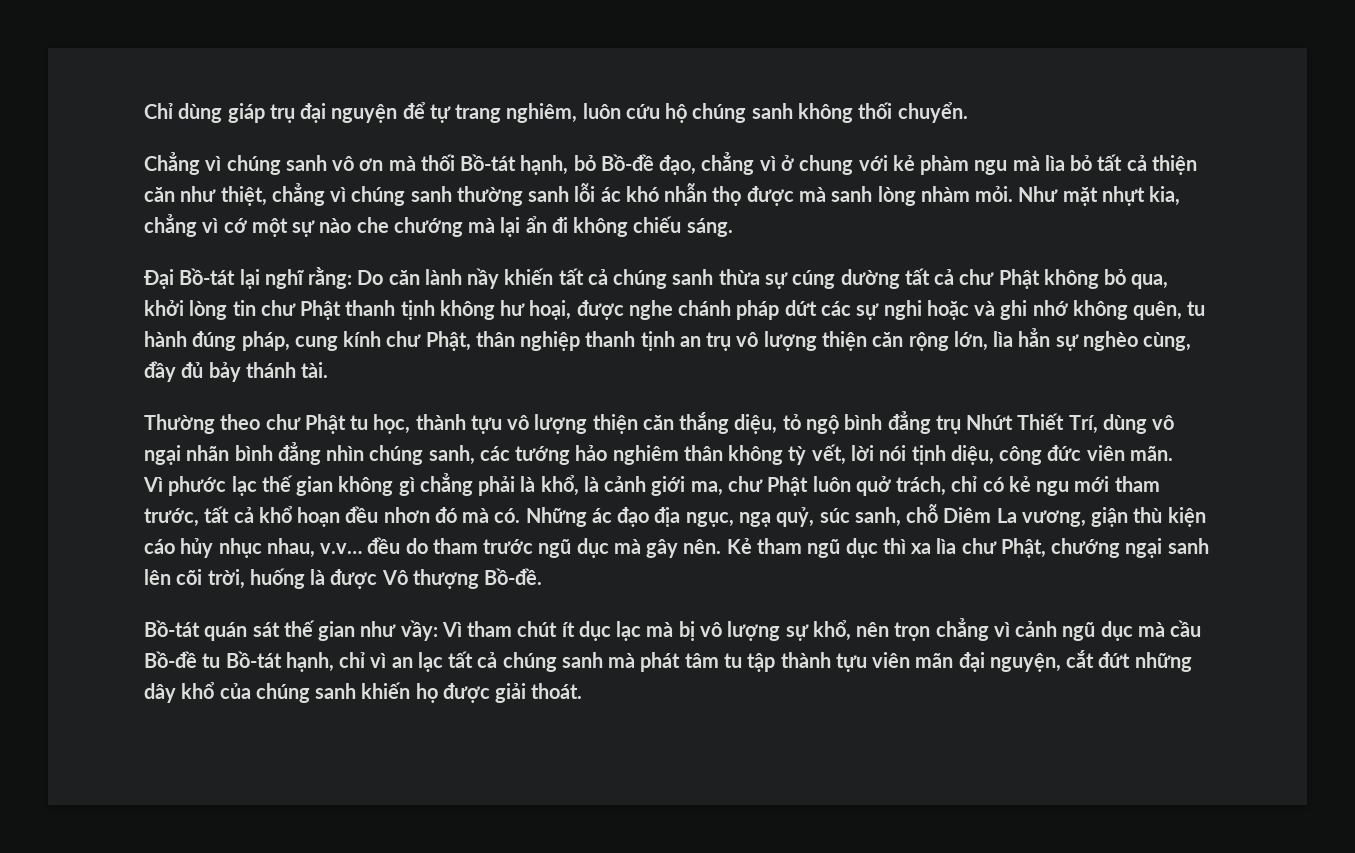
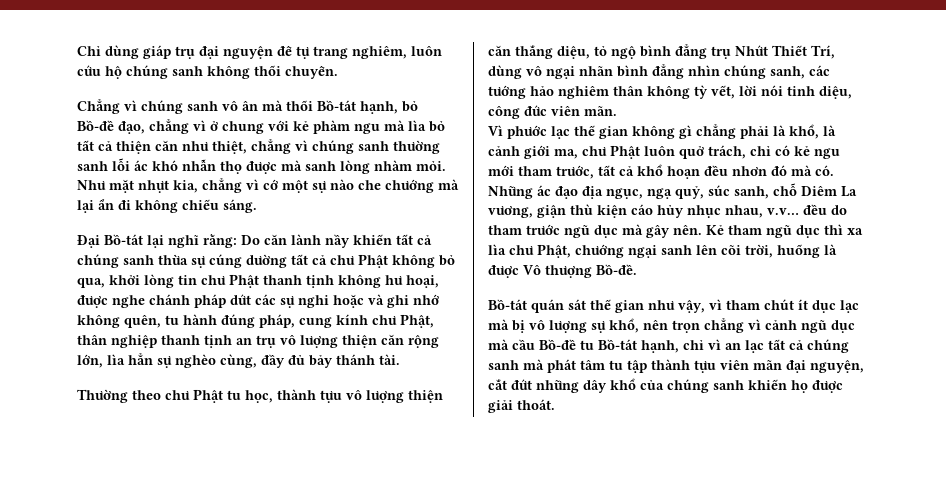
- Chẳng vì chúng sanh vô ơn mà thối Bồ-tát hạnh, bỏ Bồ-đề đạo, chẳng vì ở chung với kẻ phàm ngu mà lìa bỏ tất cả thiện căn như thiệt, chẳng vì chúng sanh thường sanh lỗi ác khó nhẫn thọ được mà sanh lòng nhàm mỏi.
+ Chẳng vì chúng sanh vô ân mà thối Bồ-tát hạnh, bỏ Bồ-đề đạo, chẳng vì ở chung với kẻ phàm ngu mà lìa bỏ tất cả thiện căn như thiệt, chẳng vì chúng sanh thường sanh lỗi ác khó nhẫn thọ được mà sanh lòng nhàm mỏi.
- Thường theo chư Phật tu học, thành tựu vô lượng thiện căn thắng diệu, tỏ ngộ bình đẳng trụ Nhứt Thiết Trí, dùng vô ngại nhãn bình đẳng nhìn chúng sanh, các tướng hảo nghiêm thân không tỳ vết, lời nói tịnh diệu, công đức viên mãn.
+ Thường theo chư Phật tu học, thành tựu vô lượng thiện căn thắng diệu, tỏ ngộ bình đẳng trụ Nhứt Thiết Trí, dùng vô ngại nhãn bình đẳng nhìn chúng sanh, các tướng hảo nghiêm thân không tỳ vết, lời nói tinh diệu, công đức viên mãn.
- Bồ-tát quán sát thế gian như vầy: Vì tham chút ít dục lạc mà bị vô lượng sự khổ, nên trọn chẳng vì cảnh ngũ dục mà cầu Bồ-đề tu Bồ-tát hạnh, chỉ vì an lạc tất cả chúng sanh mà phát tâm tu tập thành tựu viên mãn đại nguyện, cắt đứt những dây khổ của chúng sanh khiến họ được giải thoát.
+ Bồ-tát quán sát thế gian như vậy, vì tham chút ít dục lạc mà bị vô lượng sự khổ, nên trọn chẳng vì cảnh ngũ dục mà cầu Bồ-đề tu Bồ-tát hạnh, chỉ vì an lạc tất cả chúng sanh mà phát tâm tu tập thành tựu viên mãn đại nguyện, cắt đứt những dây khổ của chúng sanh khiến họ được giải thoát.

